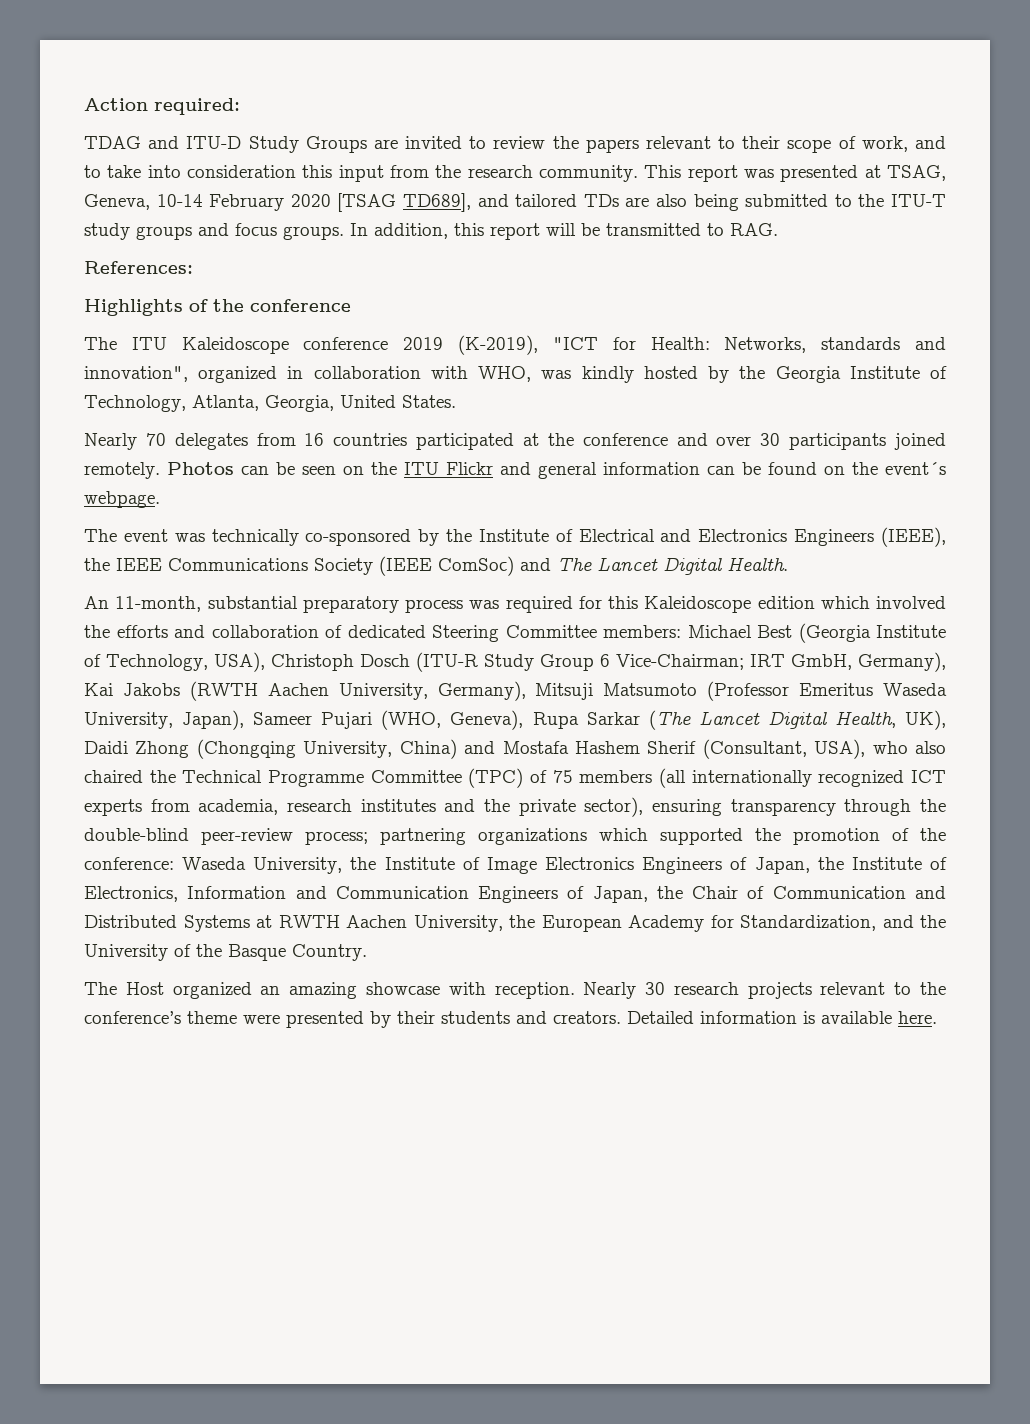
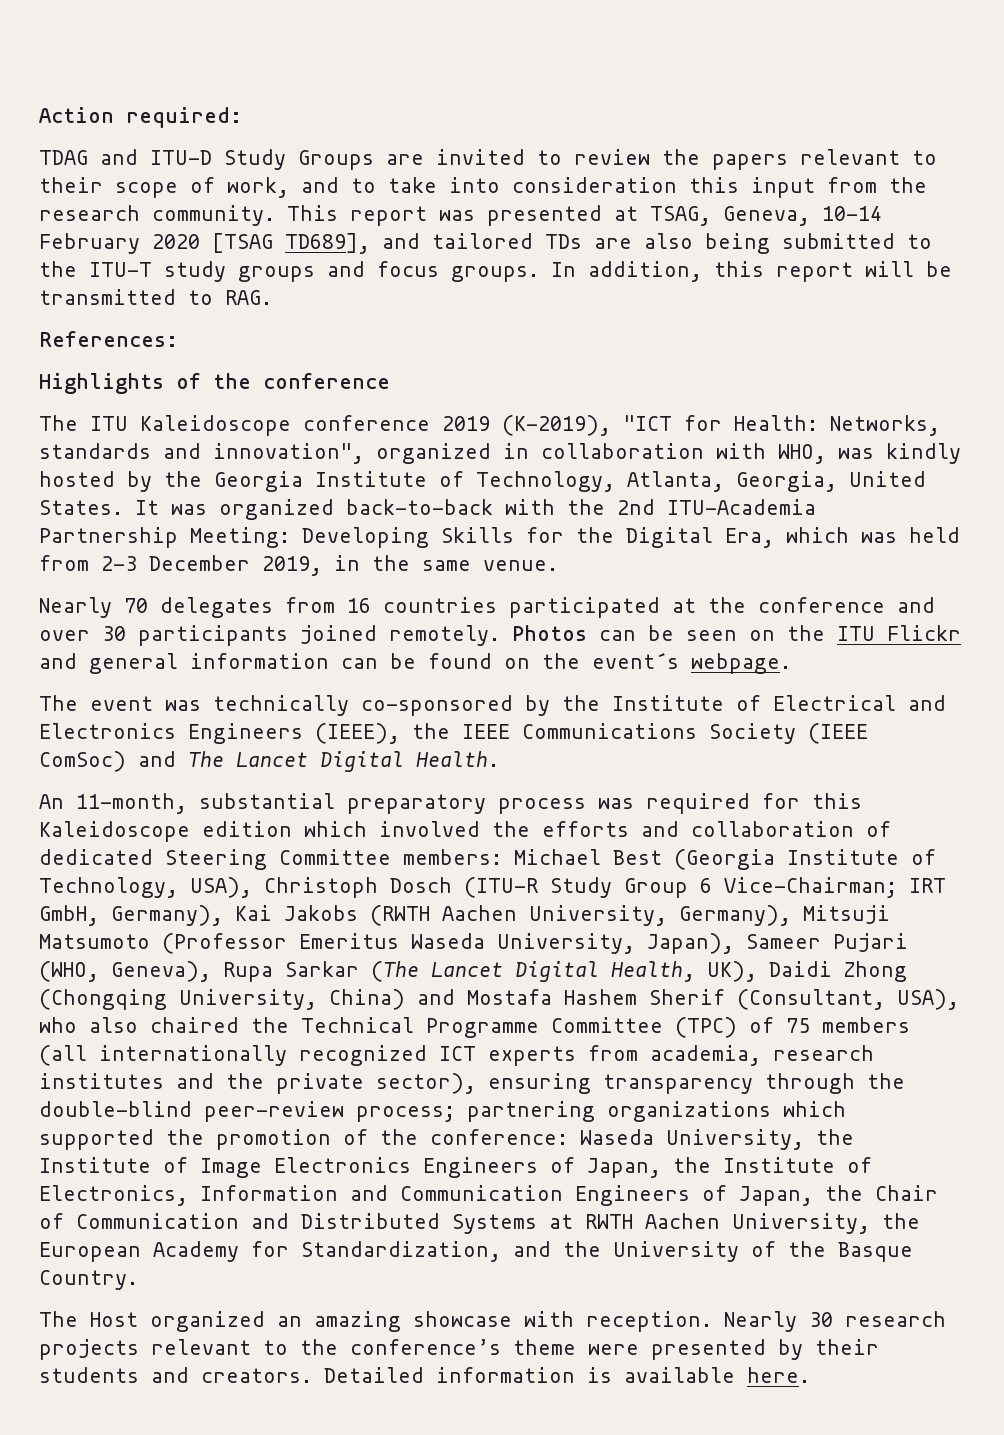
+ It was organized back-to-back with the 2nd ITU-Academia Partnership Meeting: Developing Skills for the Digital Era, which was held from 2-3 December 2019, in the same venue.

